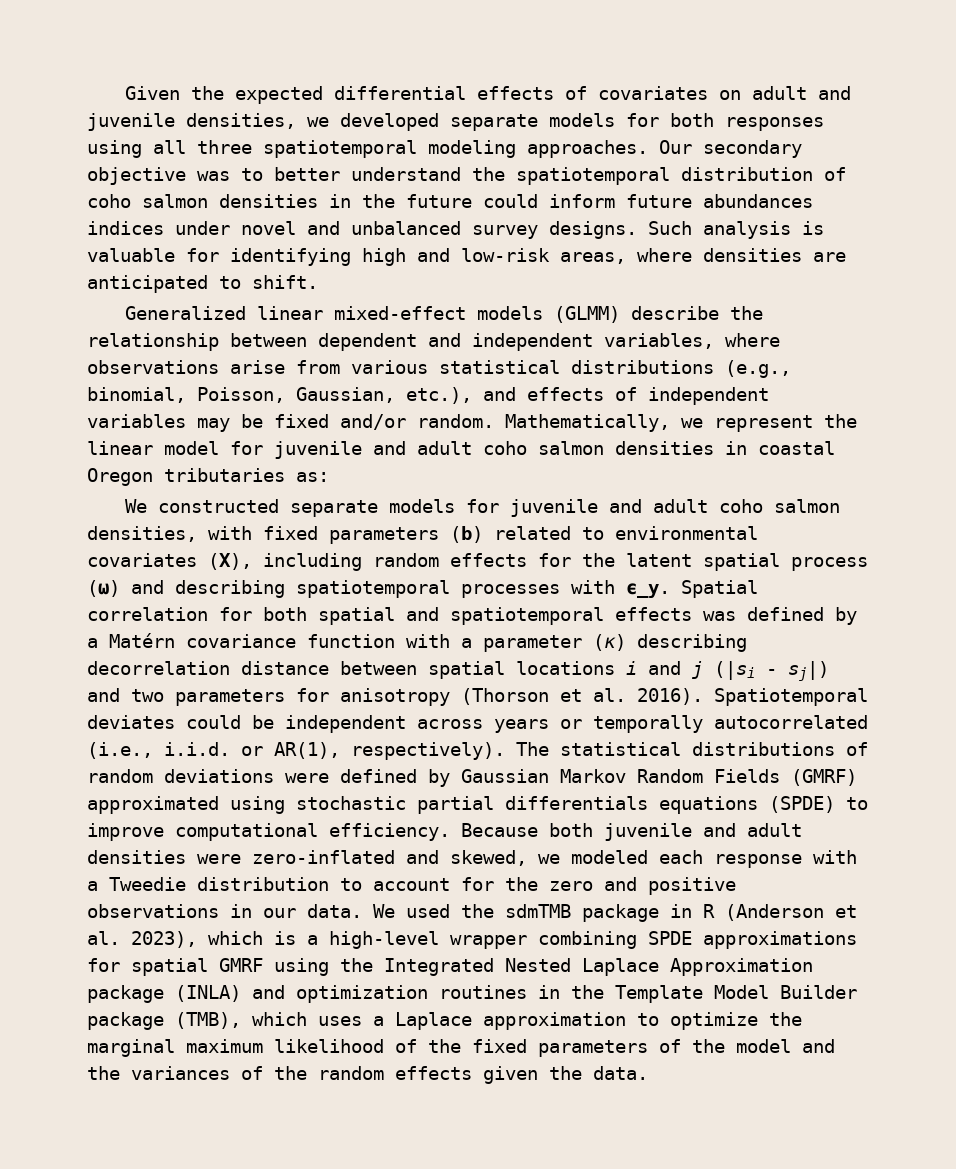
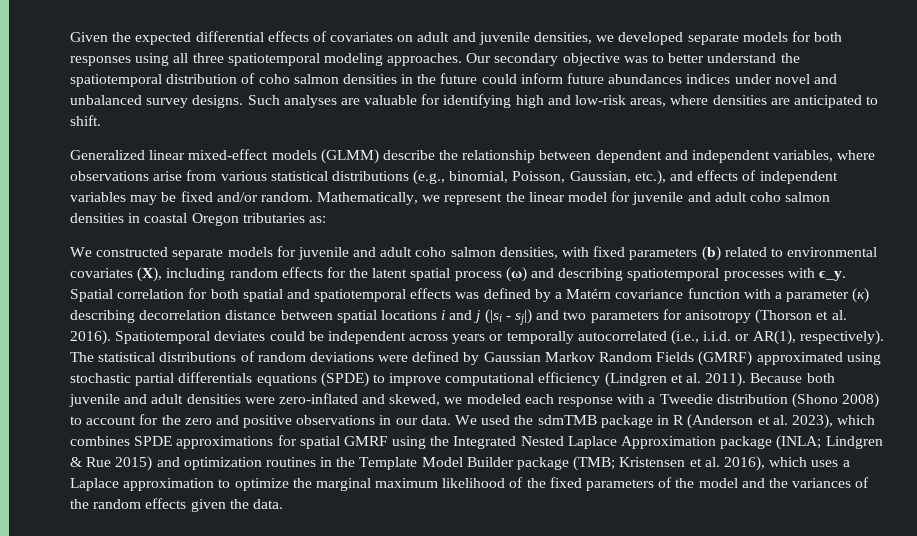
- Such analysis is valuable for identifying high and low-risk areas, where densities are anticipated to shift.
+ Such analyses are valuable for identifying high and low-risk areas, where densities are anticipated to shift.
- The statistical distributions of random deviations were defined by Gaussian Markov Random Fields (GMRF) approximated using stochastic partial differentials equations (SPDE) to improve computational efficiency.
+ The statistical distributions of random deviations were defined by Gaussian Markov Random Fields (GMRF) approximated using stochastic partial differentials equations (SPDE) to improve computational efficiency (Lindgren et al. 2011).
- Because both juvenile and adult densities were zero-inflated and skewed, we modeled each response with a Tweedie distribution to account for the zero and positive observations in our data.
+ Because both juvenile and adult densities were zero-inflated and skewed, we modeled each response with a Tweedie distribution (Shono 2008) to account for the zero and positive observations in our data.
- We used the sdmTMB package in R (Anderson et al. 2023), which is a high-level wrapper combining SPDE approximations for spatial GMRF using the Integrated Nested Laplace Approximation package (INLA) and optimization routines in the Template Model Builder package (TMB), which uses a Laplace approximation to optimize the marginal maximum likelihood of the fixed parameters of the model and the variances of the random effects given the data.
+ We used the sdmTMB package in R (Anderson et al. 2023), which combines SPDE approximations for spatial GMRF using the Integrated Nested Laplace Approximation package (INLA; Lindgren & Rue 2015) and optimization routines in the Template Model Builder package (TMB; Kristensen et al. 2016), which uses a Laplace approximation to optimize the marginal maximum likelihood of the fixed parameters of the model and the variances of the random effects given the data.

